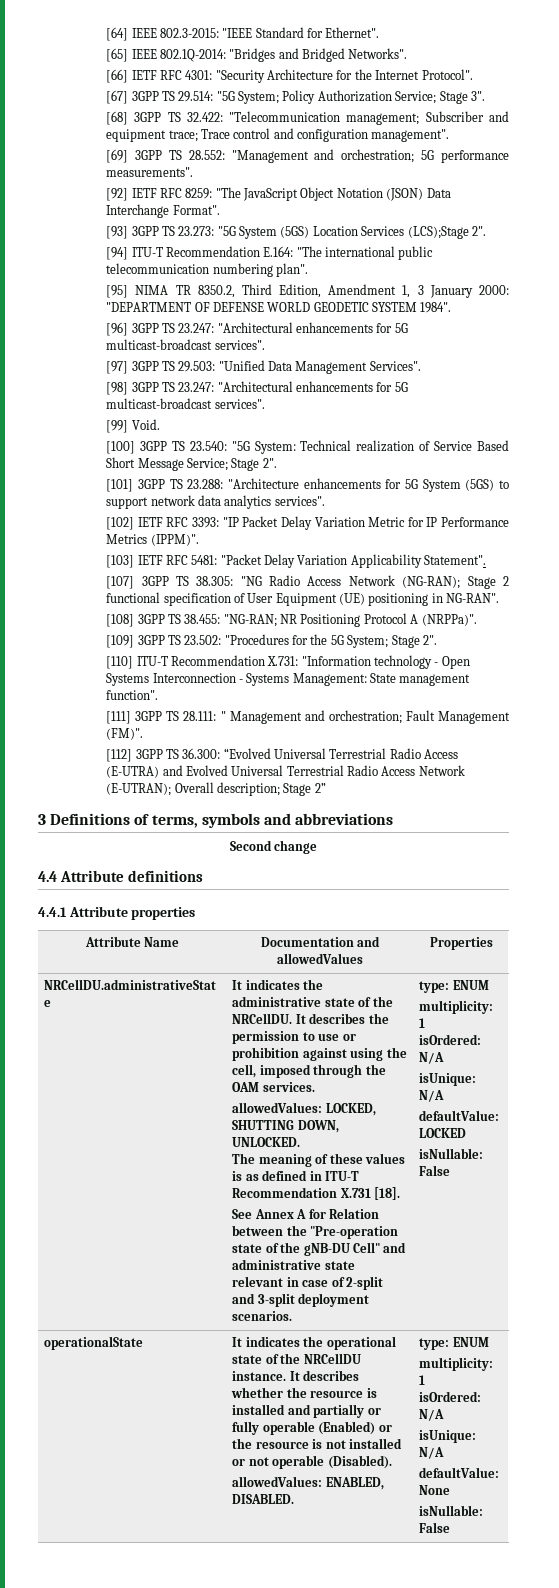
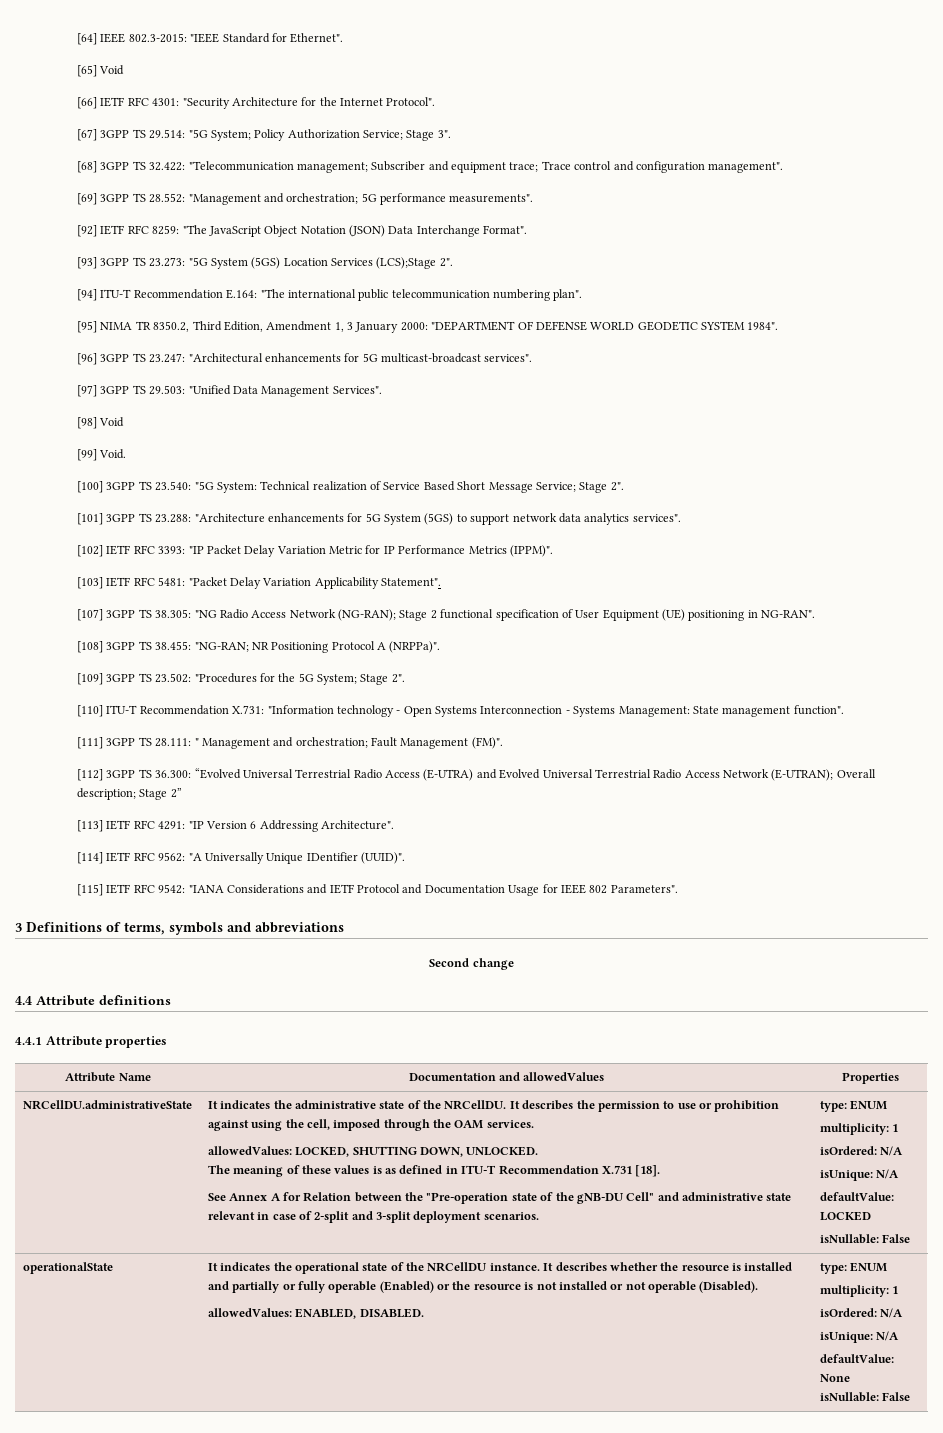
- [65] IEEE 802.1Q-2014: "Bridges and Bridged Networks".
+ [65] Void
- [98] 3GPP TS 23.247: "Architectural enhancements for 5G multicast-broadcast services".
+ [98] Void
+ [113] IETF RFC 4291: "IP Version 6 Addressing Architecture".
+ [114] IETF RFC 9562: "A Universally Unique IDentifier (UUID)".
+ [115] IETF RFC 9542: "IANA Considerations and IETF Protocol and Documentation Usage for IEEE 802 Parameters".

